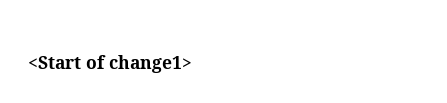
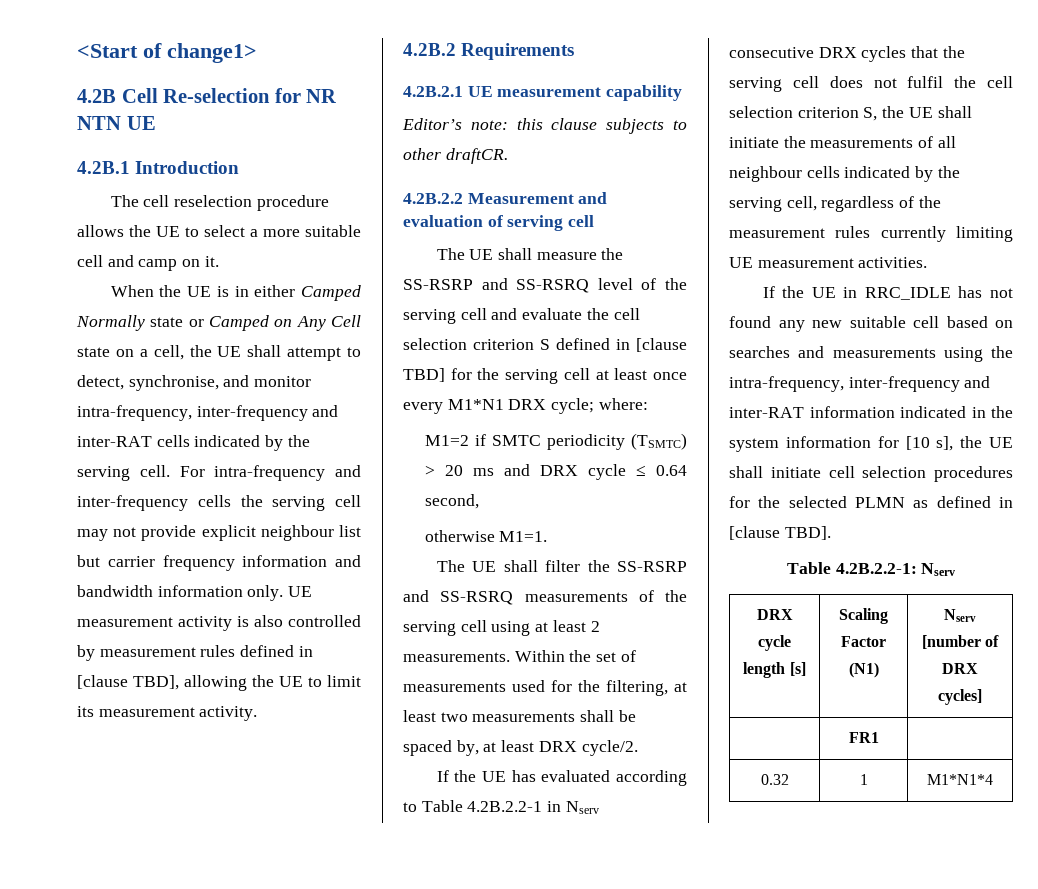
+ 4.2B Cell Re-selection for NR NTN UE
+ 4.2B.1 Introduction
+ The cell reselection procedure allows the UE to select a more suitable cell and camp on it.
+ When the UE is in either Camped Normally state or Camped on Any Cell state on a cell, the UE shall attempt to detect, synchronise, and monitor intra-frequency, inter-frequency and inter-RAT cells indicated by the serving cell. For intra-frequency and inter-frequency cells the serving cell may not provide explicit neighbour list but carrier frequency information and bandwidth information only. UE measurement activity is also controlled by measurement rules defined in [clause TBD], allowing the UE to limit its measurement activity.
+ 4.2B.2 Requirements
+ 4.2B.2.1 UE measurement capability
+ Editor’s note: this clause subjects to other draftCR.
+ 4.2B.2.2 Measurement and evaluation of serving cell
+ The UE shall measure the SS-RSRP and SS-RSRQ level of the serving cell and evaluate the cell selection criterion S defined in [clause TBD] for the serving cell at least once every M1*N1 DRX cycle; where:
+ M1=2 if SMTC periodicity (TSMTC) > 20 ms and DRX cycle ≤ 0.64 second,
+ otherwise M1=1.
+ The UE shall filter the SS-RSRP and SS-RSRQ measurements of the serving cell using at least 2 measurements. Within the set of measurements used for the filtering, at least two measurements shall be spaced by, at least DRX cycle/2.
+ If the UE has evaluated according to Table 4.2B.2.2-1 in Nserv consecutive DRX cycles that the serving cell does not fulfil the cell selection criterion S, the UE shall initiate the measurements of all neighbour cells indicated by the serving cell, regardless of the measurement rules currently limiting UE measurement activities.
+ If the UE in RRC_IDLE has not found any new suitable cell based on searches and measurements using the intra-frequency, inter-frequency and inter-RAT information indicated in the system information for [10 s], the UE shall initiate cell selection procedures for the selected PLMN as defined in [clause TBD].
+ Table 4.2B.2.2-1: Nserv
+ DRX cycle length [s] | Scaling Factor (N1) | Nserv [number of DRX cycles]
+ | FR1 |
+ 0.32 | 1 | M1*N1*4

